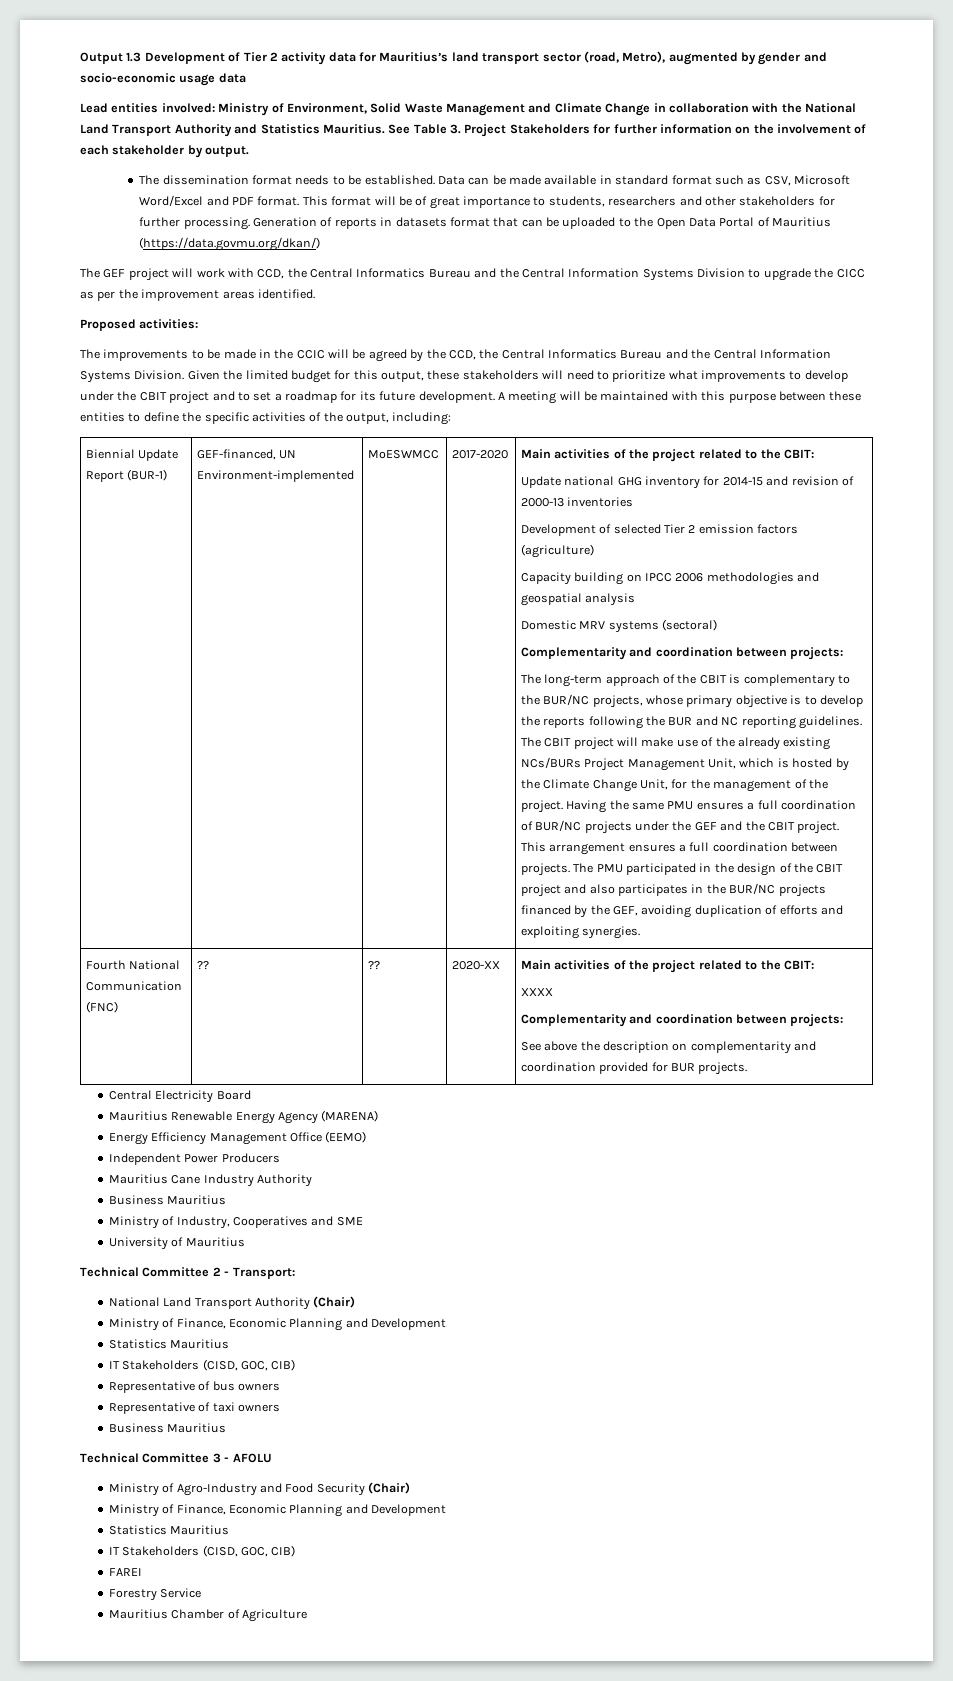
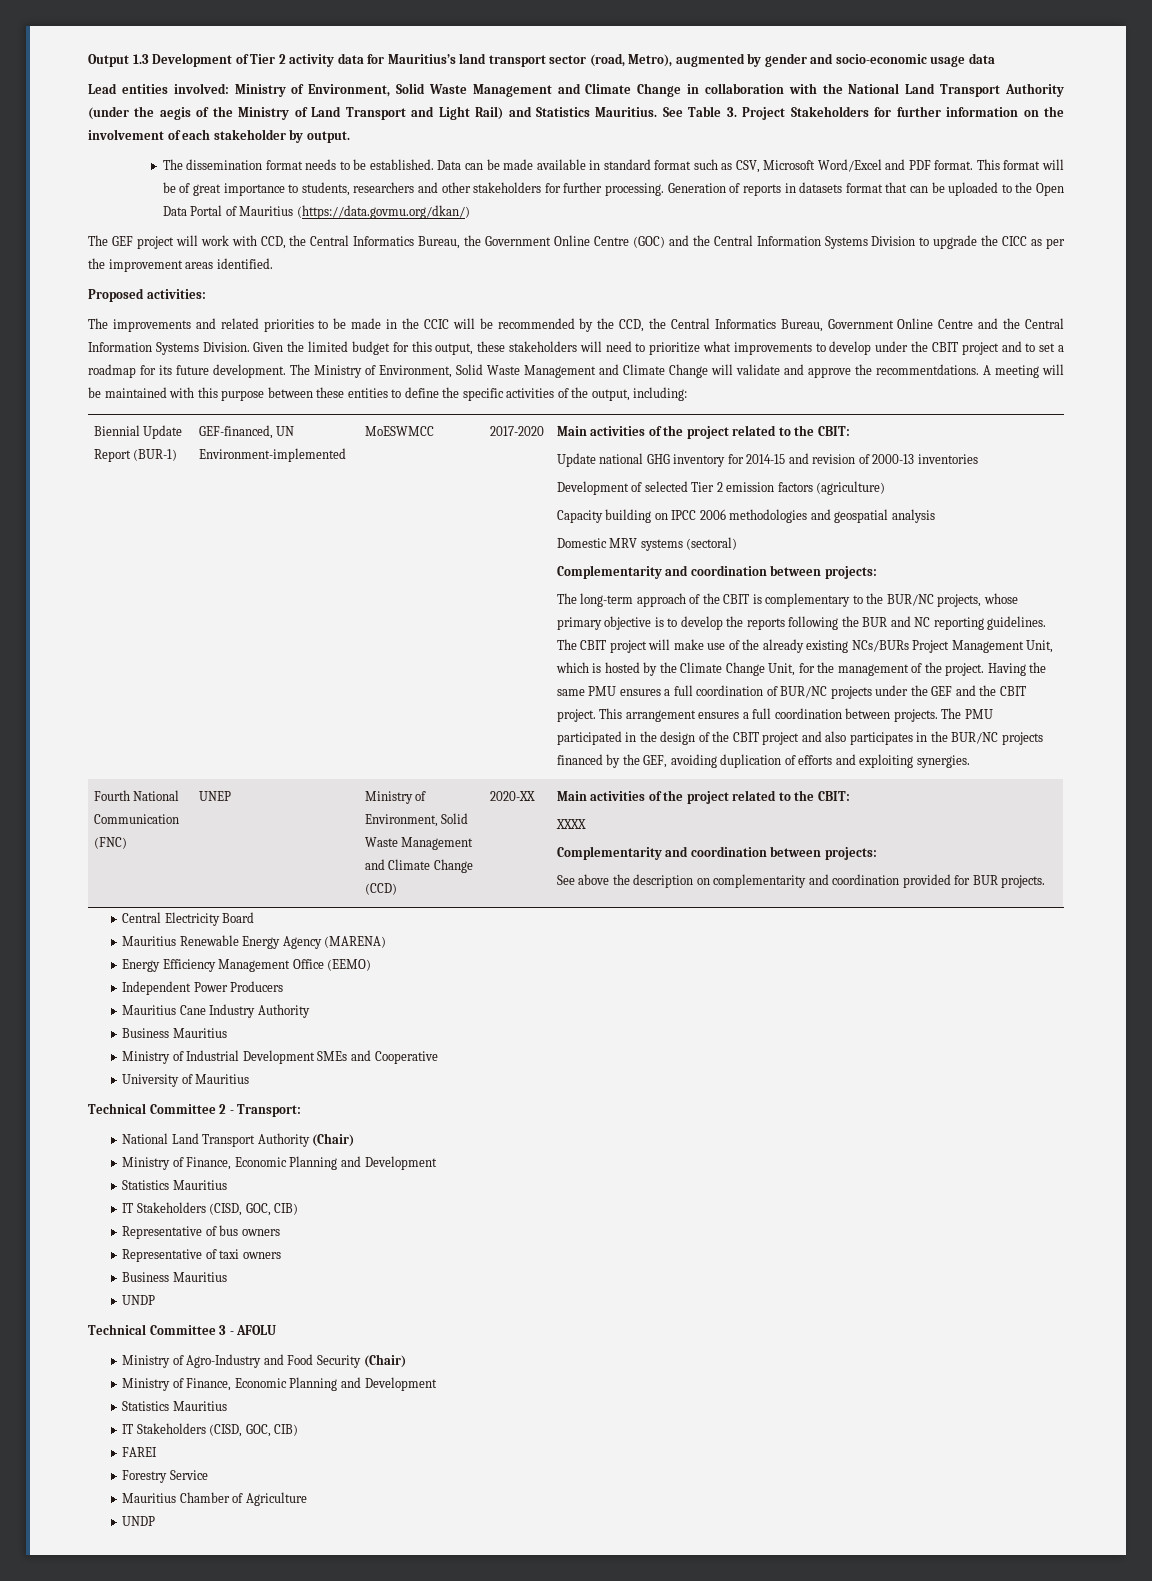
- Lead entities involved: Ministry of Environment, Solid Waste Management and Climate Change in collaboration with the National Land Transport Authority and Statistics Mauritius.
+ Lead entities involved: Ministry of Environment, Solid Waste Management and Climate Change in collaboration with the National Land Transport Authority (under the aegis of the Ministry of Land Transport and Light Rail) and Statistics Mauritius.
- The GEF project will work with CCD, the Central Informatics Bureau and the Central Information Systems Division to upgrade the CICC as per the improvement areas identified.
+ The GEF project will work with CCD, the Central Informatics Bureau, the Government Online Centre (GOC) and the Central Information Systems Division to upgrade the CICC as per the improvement areas identified.
- The improvements to be made in the CCIC will be agreed by the CCD, the Central Informatics Bureau and the Central Information Systems Division.
+ The improvements and related priorities to be made in the CCIC will be recommended by the CCD, the Central Informatics Bureau, Government Online Centre and the Central Information Systems Division.
+ The Ministry of Environment, Solid Waste Management and Climate Change will validate and approve the recommentdations.
- ?? | ??
+ UNEP | Ministry of Environment, Solid Waste Management and Climate Change (CCD)
- Ministry of Industry, Cooperatives and SME
+ Ministry of Industrial Development SMEs and Cooperative
  Representative of taxi owners
  Business Mauritius
+ UNDP
  Mauritius Chamber of Agriculture
+ UNDP

